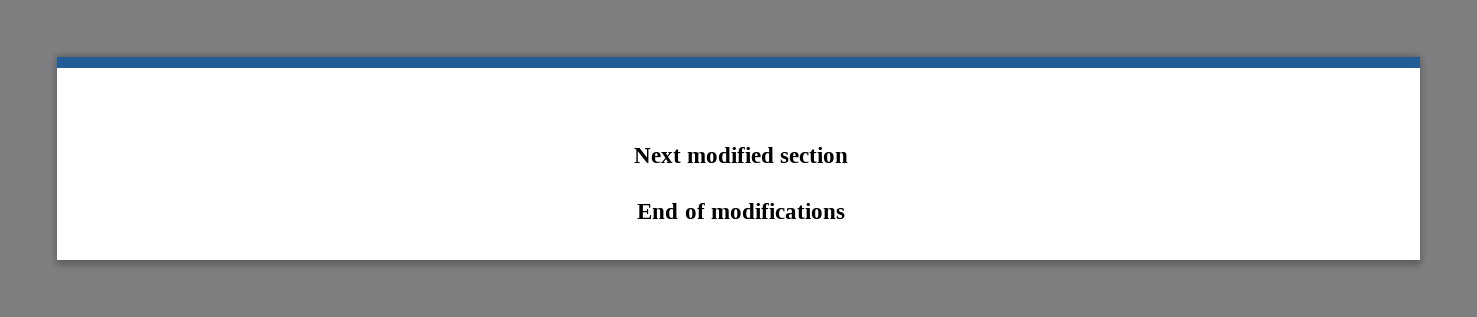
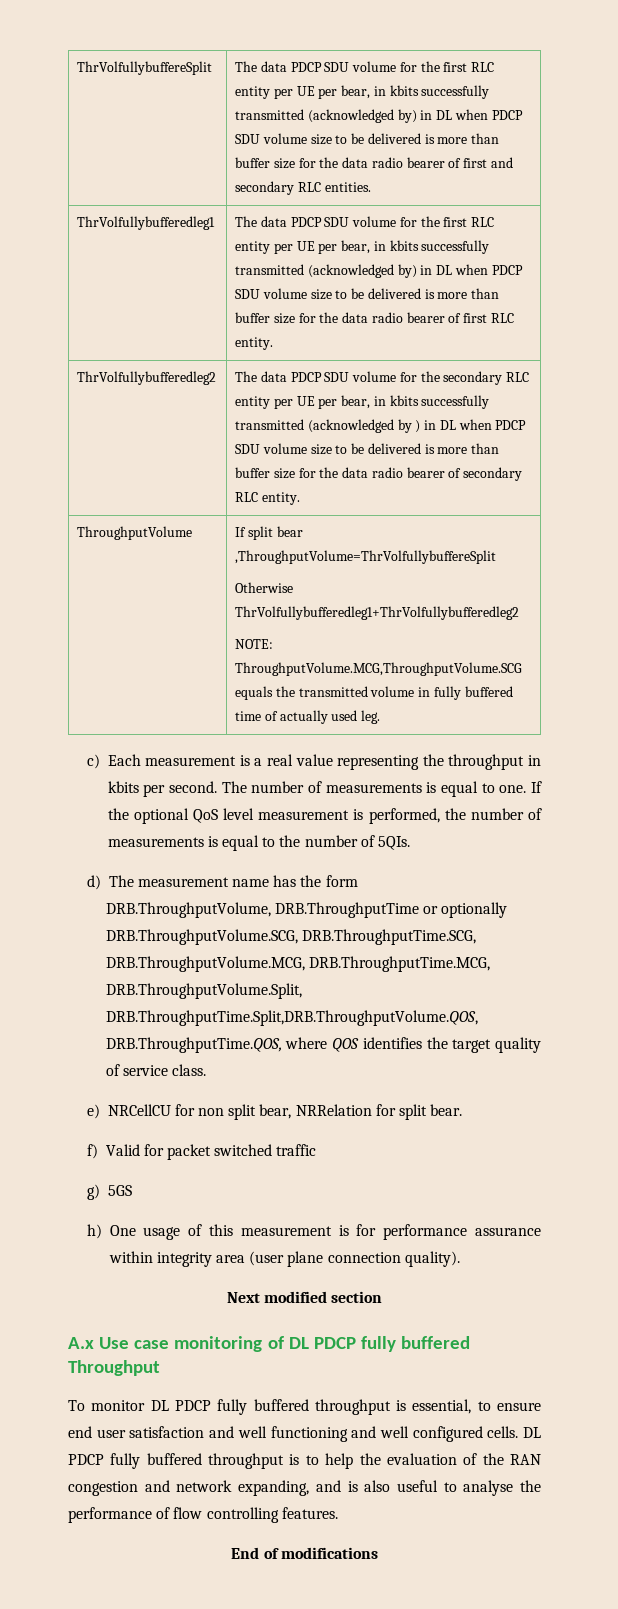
+ ThrVolfullybuffereSplit | The data PDCP SDU volume for the first RLC entity per UE per bear, in kbits successfully transmitted (acknowledged by) in DL when PDCP SDU volume size to be delivered is more than buffer size for the data radio bearer of first and secondary RLC entities.
+ ThrVolfullybufferedleg1 | The data PDCP SDU volume for the first RLC entity per UE per bear, in kbits successfully transmitted (acknowledged by) in DL when PDCP SDU volume size to be delivered is more than buffer size for the data radio bearer of first RLC entity.
+ ThrVolfullybufferedleg2 | The data PDCP SDU volume for the secondary RLC entity per UE per bear, in kbits successfully transmitted (acknowledged by ) in DL when PDCP SDU volume size to be delivered is more than buffer size for the data radio bearer of secondary RLC entity.
+ ThroughputVolume | If split bear ,ThroughputVolume=ThrVolfullybuffereSplit
+ Otherwise ThrVolfullybufferedleg1+ThrVolfullybufferedleg2
+ NOTE: ThroughputVolume.MCG,ThroughputVolume.SCG equals the transmitted volume in fully buffered time of actually used leg.
+ c) Each measurement is a real value representing the throughput in kbits per second. The number of measurements is equal to one. If the optional QoS level measurement is performed, the number of measurements is equal to the number of 5QIs.
+ d) The measurement name has the form
+ DRB.ThroughputVolume, DRB.ThroughputTime or optionally DRB.ThroughputVolume.SCG, DRB.ThroughputTime.SCG, DRB.ThroughputVolume.MCG, DRB.ThroughputTime.MCG, DRB.ThroughputVolume.Split, DRB.ThroughputTime.Split,DRB.ThroughputVolume.QOS, DRB.ThroughputTime.QOS, where QOS identifies the target quality of service class.
+ e) NRCellCU for non split bear, NRRelation for split bear.
+ f) Valid for packet switched traffic
+ g) 5GS
+ h) One usage of this measurement is for performance assurance within integrity area (user plane connection quality).
  Next modified section
+ A.x Use case monitoring of DL PDCP fully buffered Throughput
+ To monitor DL PDCP fully buffered throughput is essential, to ensure end user satisfaction and well functioning and well configured cells. DL PDCP fully buffered throughput is to help the evaluation of the RAN congestion and network expanding, and is also useful to analyse the performance of flow controlling features.

